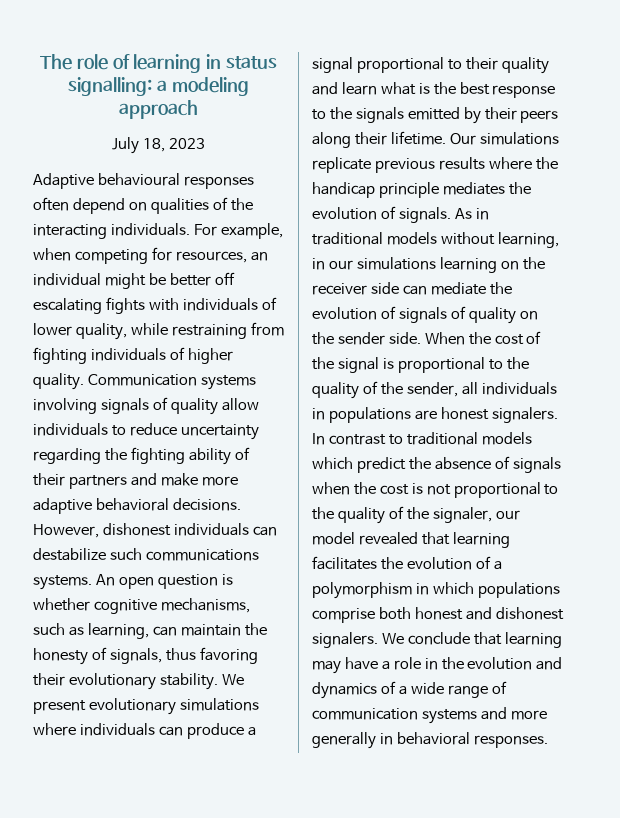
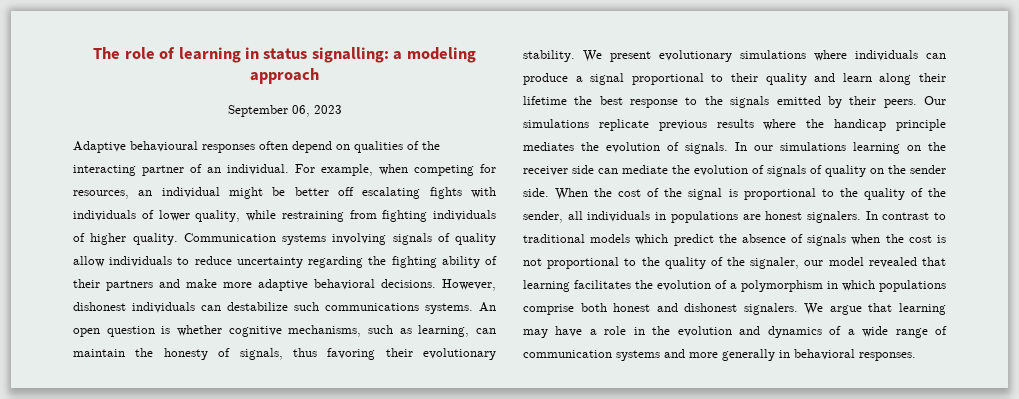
- July 18, 2023
+ September 06, 2023
- Adaptive behavioural responses often depend on qualities of the interacting individuals.
+ Adaptive behavioural responses often depend on qualities of the interacting partner of an individual.
- We present evolutionary simulations where individuals can produce a signal proportional to their quality and learn what is the best response to the signals emitted by their peers along their lifetime.
+ We present evolutionary simulations where individuals can produce a signal proportional to their quality and learn along their lifetime the best response to the signals emitted by their peers.
- As in traditional models without learning, in our simulations learning on the receiver side can mediate the evolution of signals of quality on the sender side.
+ In our simulations learning on the receiver side can mediate the evolution of signals of quality on the sender side.
- We conclude that learning may have a role in the evolution and dynamics of a wide range of communication systems and more generally in behavioral responses.
+ We argue that learning may have a role in the evolution and dynamics of a wide range of communication systems and more generally in behavioral responses.

